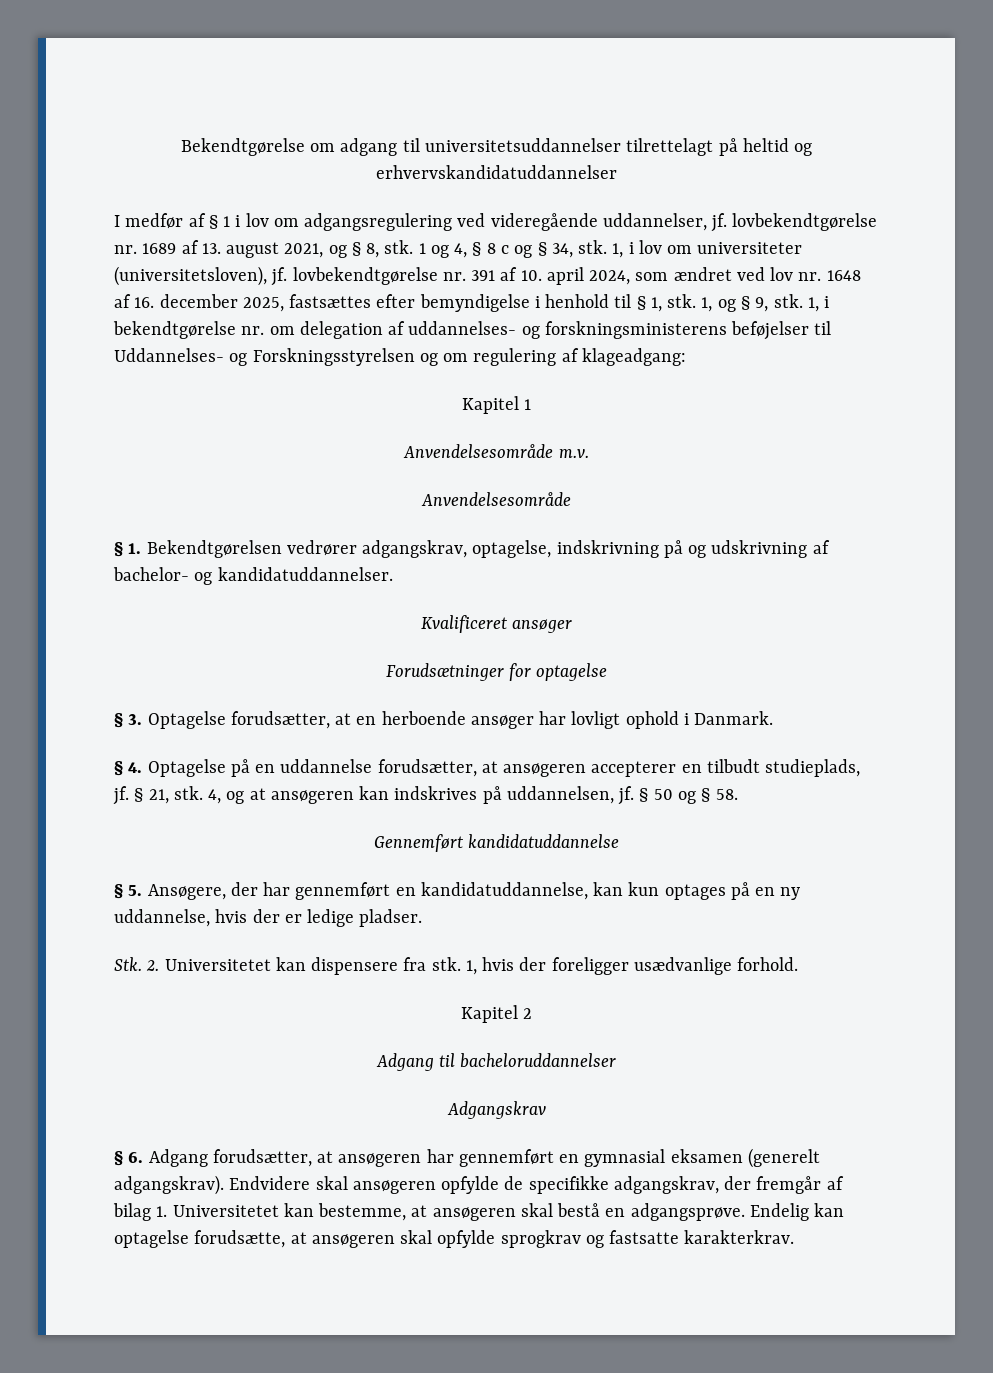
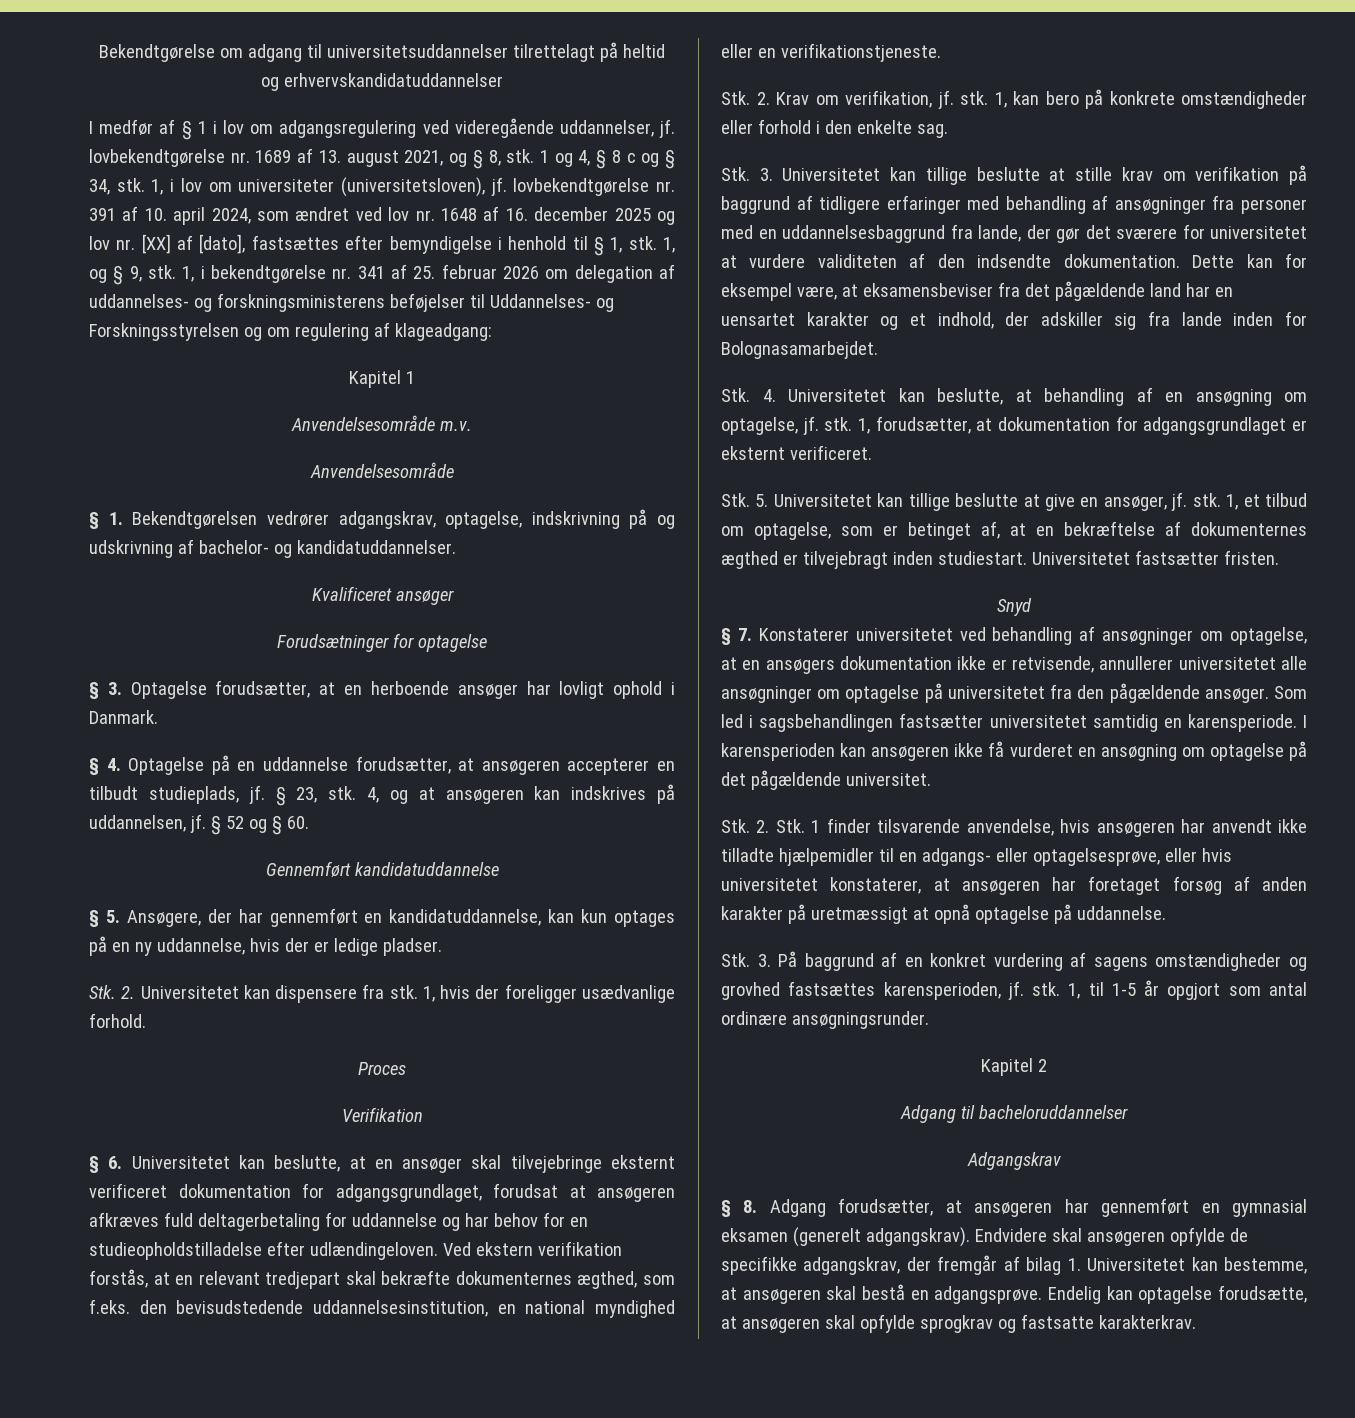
- 1, i lov om universiteter (universitetsloven), jf. lovbekendtgørelse nr. 391 af 10. april 2024, som ændret ved lov nr. 1648 af 16. december 2025, fastsættes efter bemyndigelse i henhold til § 1, stk.
+ 1, i lov om universiteter (universitetsloven), jf. lovbekendtgørelse nr. 391 af 10. april 2024, som ændret ved lov nr. 1648 af 16. december 2025 og lov nr. [XX] af [dato], fastsættes efter bemyndigelse i henhold til § 1, stk.
- 1, i bekendtgørelse nr. om delegation af uddannelses- og forskningsministerens beføjelser til Uddannelses- og Forskningsstyrelsen og om regulering af klageadgang:
+ 1, i bekendtgørelse nr. 341 af 25. februar 2026 om delegation af uddannelses- og forskningsministerens beføjelser til Uddannelses- og Forskningsstyrelsen og om regulering af klageadgang:
- § 21, stk.
+ § 23, stk.
- § 50 og § 58.
+ § 52 og § 60.
+ Proces
+ Verifikation
+ § 6. Universitetet kan beslutte, at en ansøger skal tilvejebringe eksternt verificeret dokumentation for adgangsgrundlaget, forudsat at ansøgeren afkræves fuld deltagerbetaling for uddannelse og har behov for en studieopholdstilladelse efter udlændingeloven. Ved ekstern verifikation forstås, at en relevant tredjepart skal bekræfte dokumenternes ægthed, som f.eks. den bevisudstedende uddannelsesinstitution, en national myndighed eller en verifikationstjeneste.
+ Stk. 2. Krav om verifikation, jf. stk. 1, kan bero på konkrete omstændigheder eller forhold i den enkelte sag.
+ Stk. 3. Universitetet kan tillige beslutte at stille krav om verifikation på baggrund af tidligere erfaringer med behandling af ansøgninger fra personer med en uddannelsesbaggrund fra lande, der gør det sværere for universitetet at vurdere validiteten af den indsendte dokumentation. Dette kan for eksempel være, at eksamensbeviser fra det pågældende land har en uensartet karakter og et indhold, der adskiller sig fra lande inden for Bolognasamarbejdet.
+ Stk. 4. Universitetet kan beslutte, at behandling af en ansøgning om optagelse, jf. stk. 1, forudsætter, at dokumentation for adgangsgrundlaget er eksternt verificeret.
+ Stk. 5. Universitetet kan tillige beslutte at give en ansøger, jf. stk. 1, et tilbud om optagelse, som er betinget af, at en bekræftelse af dokumenternes ægthed er tilvejebragt inden studiestart. Universitetet fastsætter fristen.
+ Snyd
+ § 7. Konstaterer universitetet ved behandling af ansøgninger om optagelse, at en ansøgers dokumentation ikke er retvisende, annullerer universitetet alle ansøgninger om optagelse på universitetet fra den pågældende ansøger. Som led i sagsbehandlingen fastsætter universitetet samtidig en karensperiode. I karensperioden kan ansøgeren ikke få vurderet en ansøgning om optagelse på det pågældende universitet.
+ Stk. 2. Stk. 1 finder tilsvarende anvendelse, hvis ansøgeren har anvendt ikke tilladte hjælpemidler til en adgangs- eller optagelsesprøve, eller hvis universitetet konstaterer, at ansøgeren har foretaget forsøg af anden karakter på uretmæssigt at opnå optagelse på uddannelse.
+ Stk. 3. På baggrund af en konkret vurdering af sagens omstændigheder og grovhed fastsættes karensperioden, jf. stk. 1, til 1-5 år opgjort som antal ordinære ansøgningsrunder.
- § 6. Adgang forudsætter, at ansøgeren har gennemført en gymnasial eksamen (generelt adgangskrav).
+ § 8. Adgang forudsætter, at ansøgeren har gennemført en gymnasial eksamen (generelt adgangskrav).

